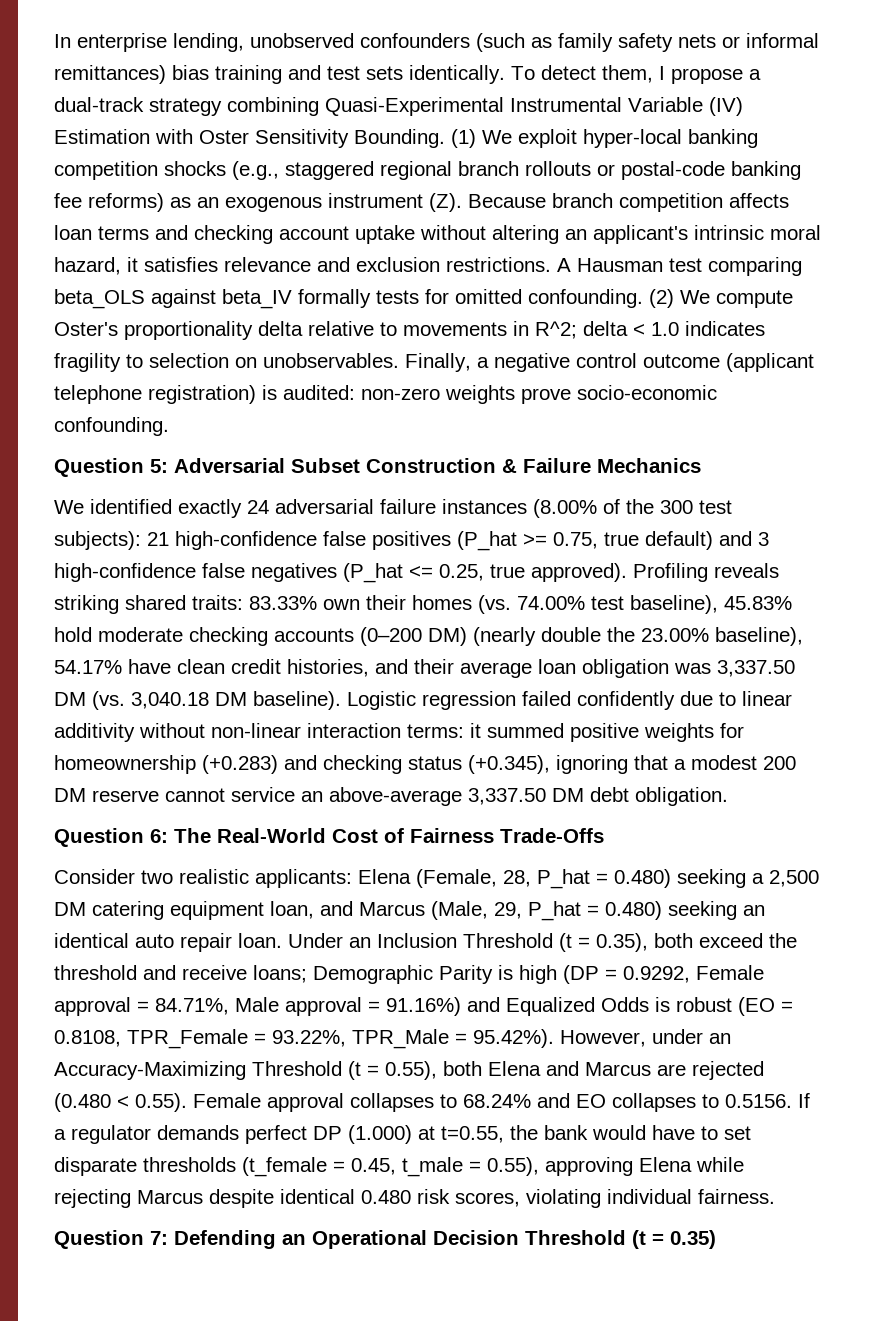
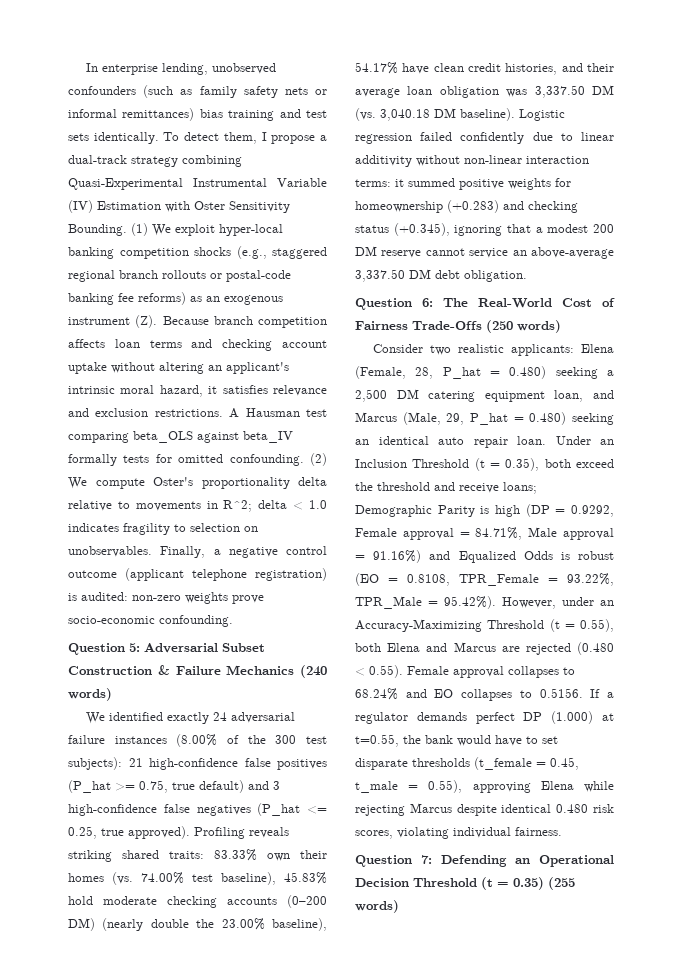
- Question 5: Adversarial Subset Construction & Failure Mechanics
+ Question 5: Adversarial Subset Construction & Failure Mechanics (240 words)
- Question 6: The Real-World Cost of Fairness Trade-Offs
+ Question 6: The Real-World Cost of Fairness Trade-Offs (250 words)
- Question 7: Defending an Operational Decision Threshold (t = 0.35)
+ Question 7: Defending an Operational Decision Threshold (t = 0.35) (255 words)

